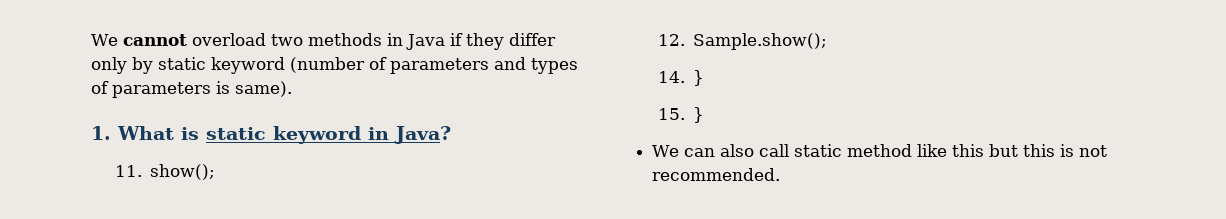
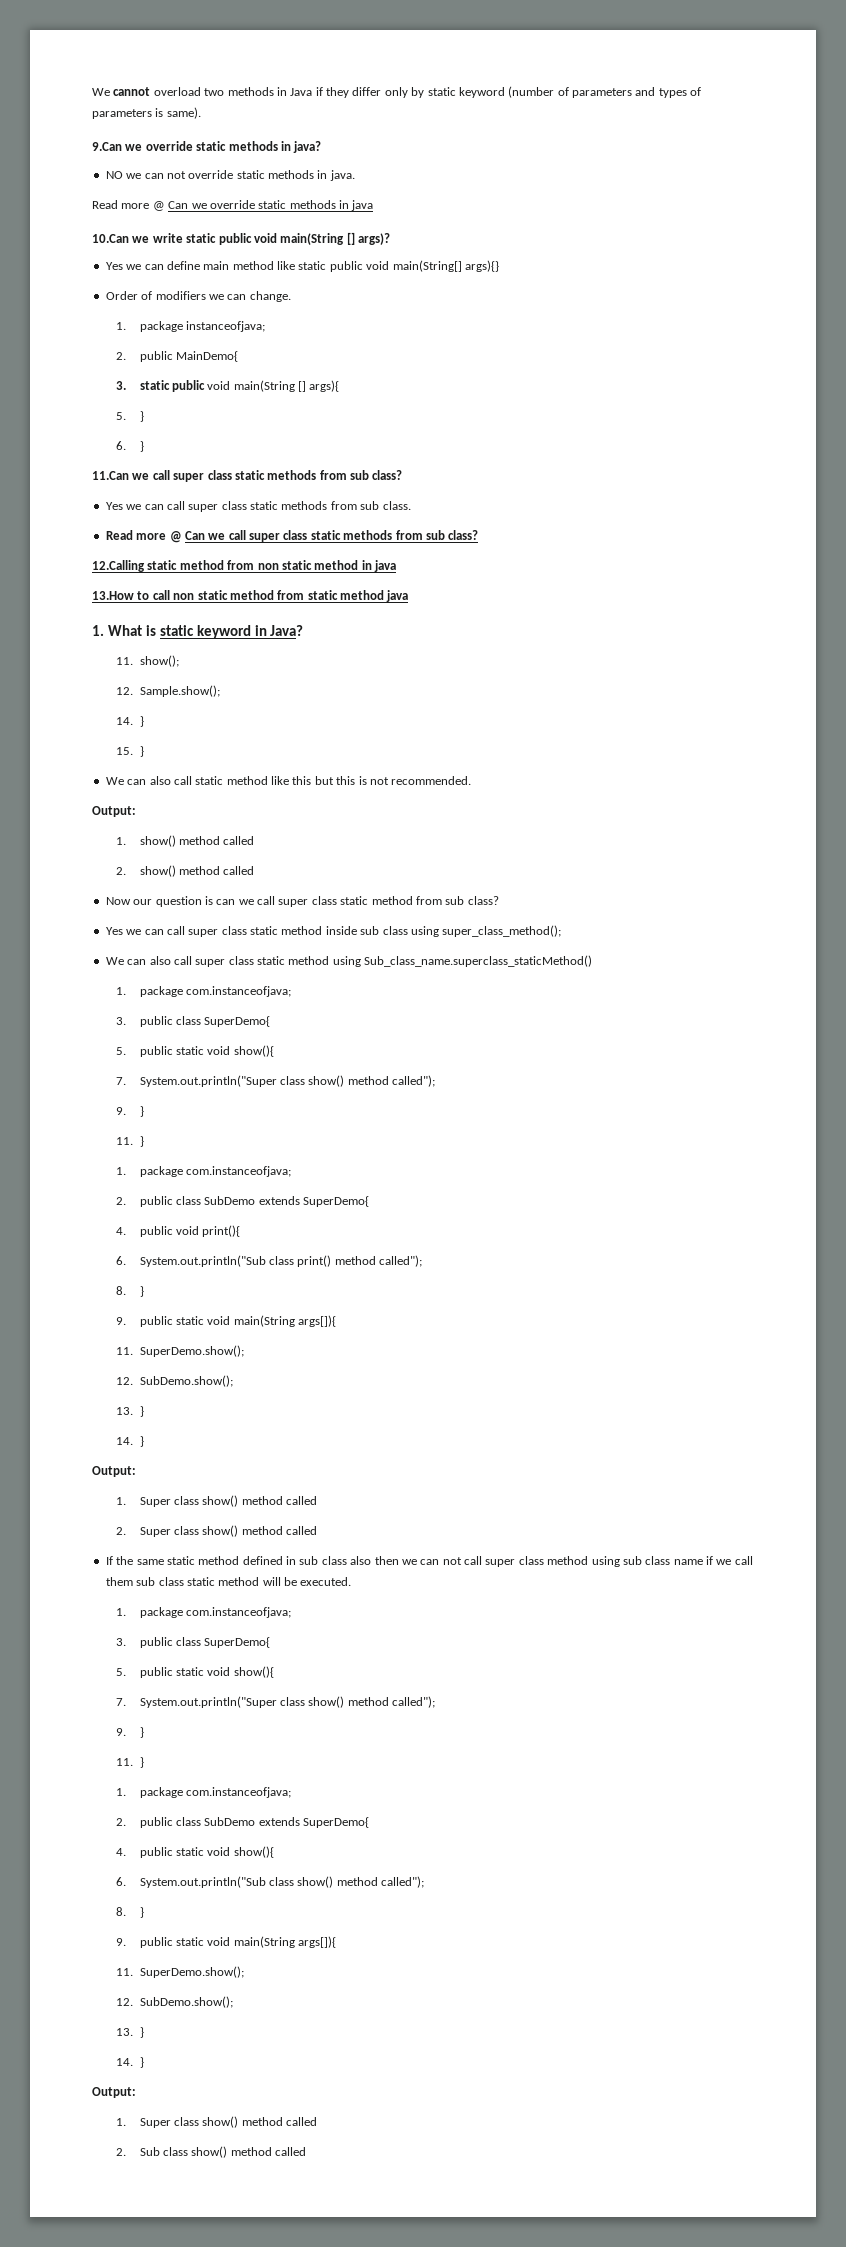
+ 9.Can we override static methods in java?
+ NO we can not override static methods in java.
+ Read more @ Can we override static methods in java
+ 10.Can we write static public void main(String [] args)?
+ Yes we can define main method like static public void main(String[] args){}
+ Order of modifiers we can change.
+ 1. package instanceofjava;
+ 2. public MainDemo{
+ 3. static public void main(String [] args){
+ 5. }
+ 6. }
+ 11.Can we call super class static methods from sub class?
+ Yes we can call super class static methods from sub class.
+ Read more @ Can we call super class static methods from sub class?
+ 12.Calling static method from non static method in java
+ 13.How to call non static method from static method java
  We can also call static method like this but this is not recommended.
+ Output:
+ 1. show() method called
+ 2. show() method called
+ Now our question is can we call super class static method from sub class?
+ Yes we can call super class static method inside sub class using super_class_method();
+ We can also call super class static method using Sub_class_name.superclass_staticMethod()
+ 1. package com.instanceofjava;
+ 3. public class SuperDemo{
+ 5. public static void show(){
+ 7. System.out.println("Super class show() method called");
+ 9. }
+ 11. }
+ 1. package com.instanceofjava;
+ 2. public class SubDemo extends SuperDemo{
+ 4. public void print(){
+ 6. System.out.println("Sub class print() method called");
+ 8. }
+ 9. public static void main(String args[]){
+ 11. SuperDemo.show();
+ 12. SubDemo.show();
+ 13. }
+ 14. }
+ Output:
+ 1. Super class show() method called
+ 2. Super class show() method called
+ If the same static method defined in sub class also then we can not call super class method using sub class name if we call them sub class static method will be executed.
+ 1. package com.instanceofjava;
+ 3. public class SuperDemo{
+ 5. public static void show(){
+ 7. System.out.println("Super class show() method called");
+ 9. }
+ 11. }
+ 1. package com.instanceofjava;
+ 2. public class SubDemo extends SuperDemo{
+ 4. public static void show(){
+ 6. System.out.println("Sub class show() method called");
+ 8. }
+ 9. public static void main(String args[]){
+ 11. SuperDemo.show();
+ 12. SubDemo.show();
+ 13. }
+ 14. }
+ Output:
+ 1. Super class show() method called
+ 2. Sub class show() method called

